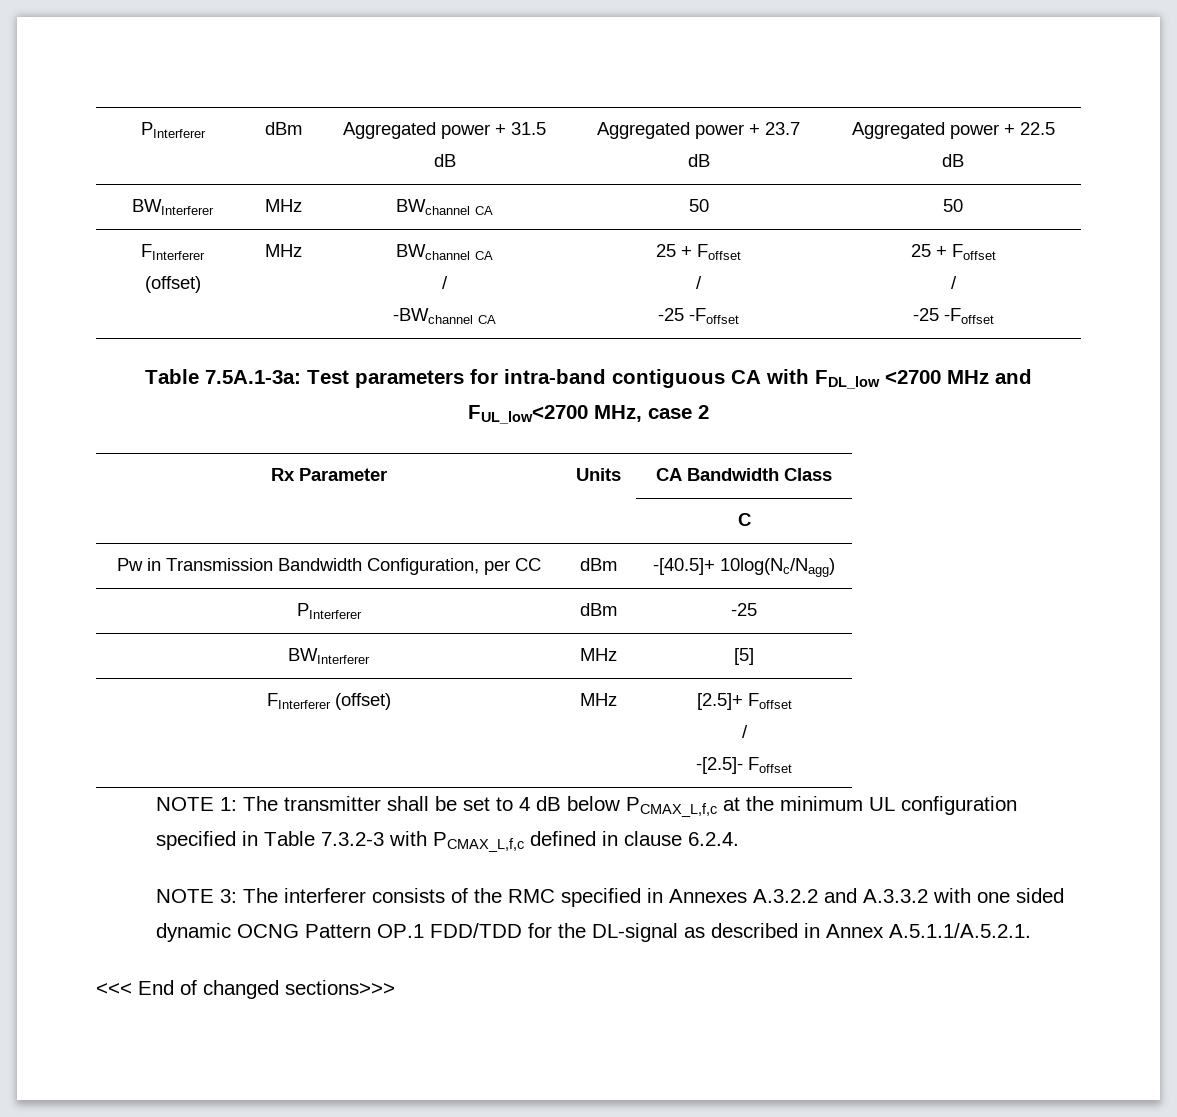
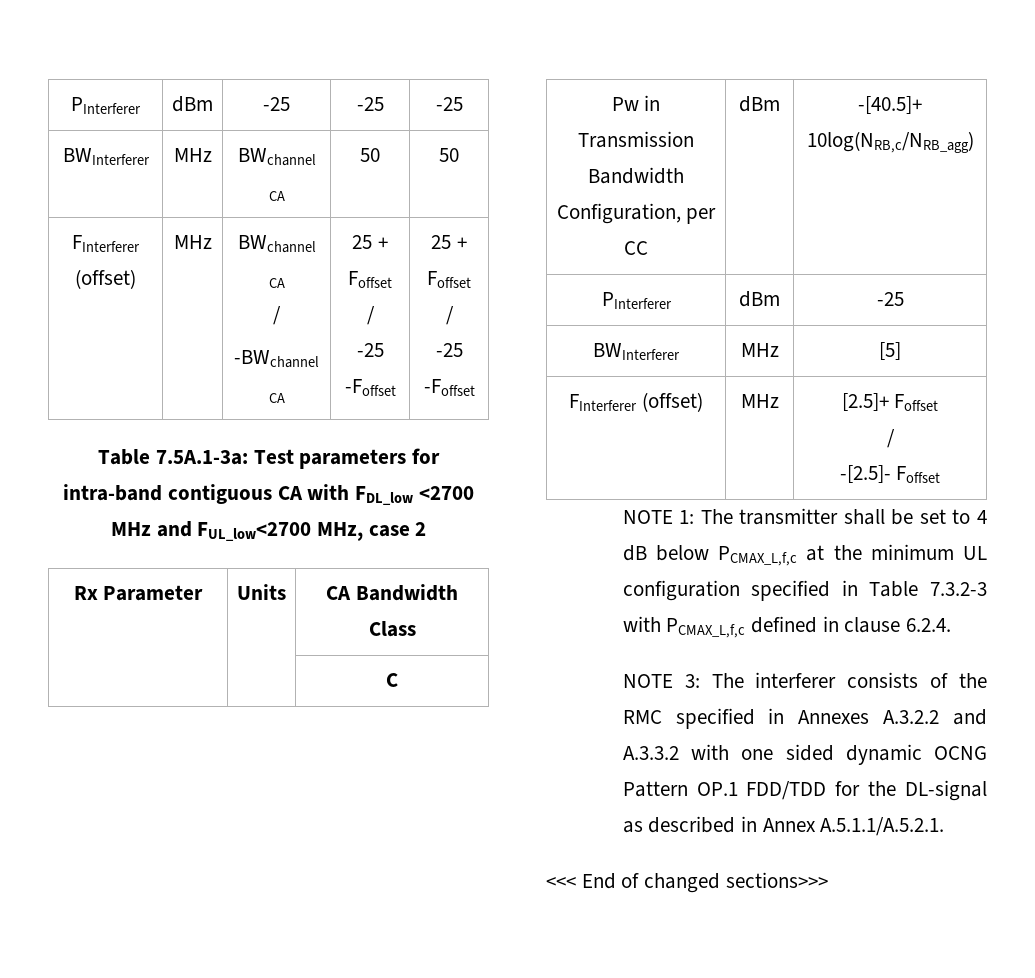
- PInterferer | dBm | Aggregated power + 31.5 dB | Aggregated power + 23.7 dB | Aggregated power + 22.5 dB
+ PInterferer | dBm | -25 | -25 | -25
- Pw in Transmission Bandwidth Configuration, per CC | dBm | -[40.5]+ 10log(Nc/Nagg)
+ Pw in Transmission Bandwidth Configuration, per CC | dBm | -[40.5]+ 10log(NRB,c/NRB_agg)

